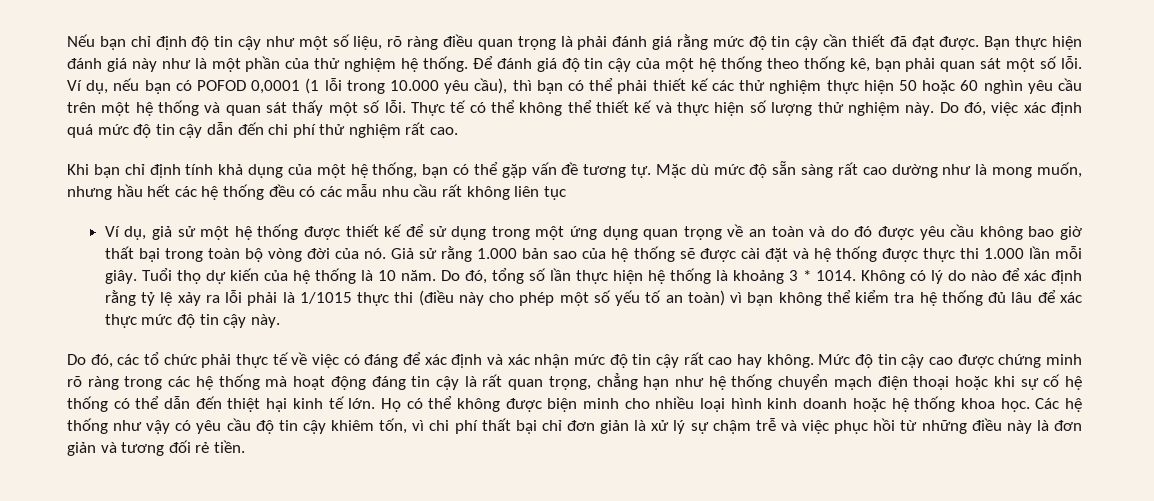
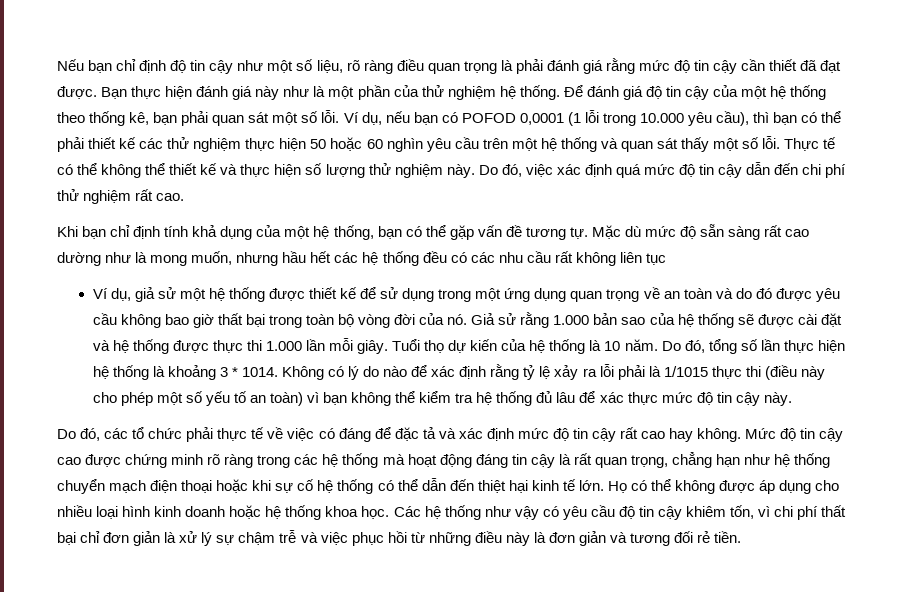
- Mặc dù mức độ sẵn sàng rất cao dường như là mong muốn, nhưng hầu hết các hệ thống đều có các mẫu nhu cầu rất không liên tục
+ Mặc dù mức độ sẵn sàng rất cao dường như là mong muốn, nhưng hầu hết các hệ thống đều có các nhu cầu rất không liên tục
- Do đó, các tổ chức phải thực tế về việc có đáng để xác định và xác nhận mức độ tin cậy rất cao hay không.
+ Do đó, các tổ chức phải thực tế về việc có đáng để đặc tả và xác định mức độ tin cậy rất cao hay không.
- Họ có thể không được biện minh cho nhiều loại hình kinh doanh hoặc hệ thống khoa học.
+ Họ có thể không được áp dụng cho nhiều loại hình kinh doanh hoặc hệ thống khoa học.

